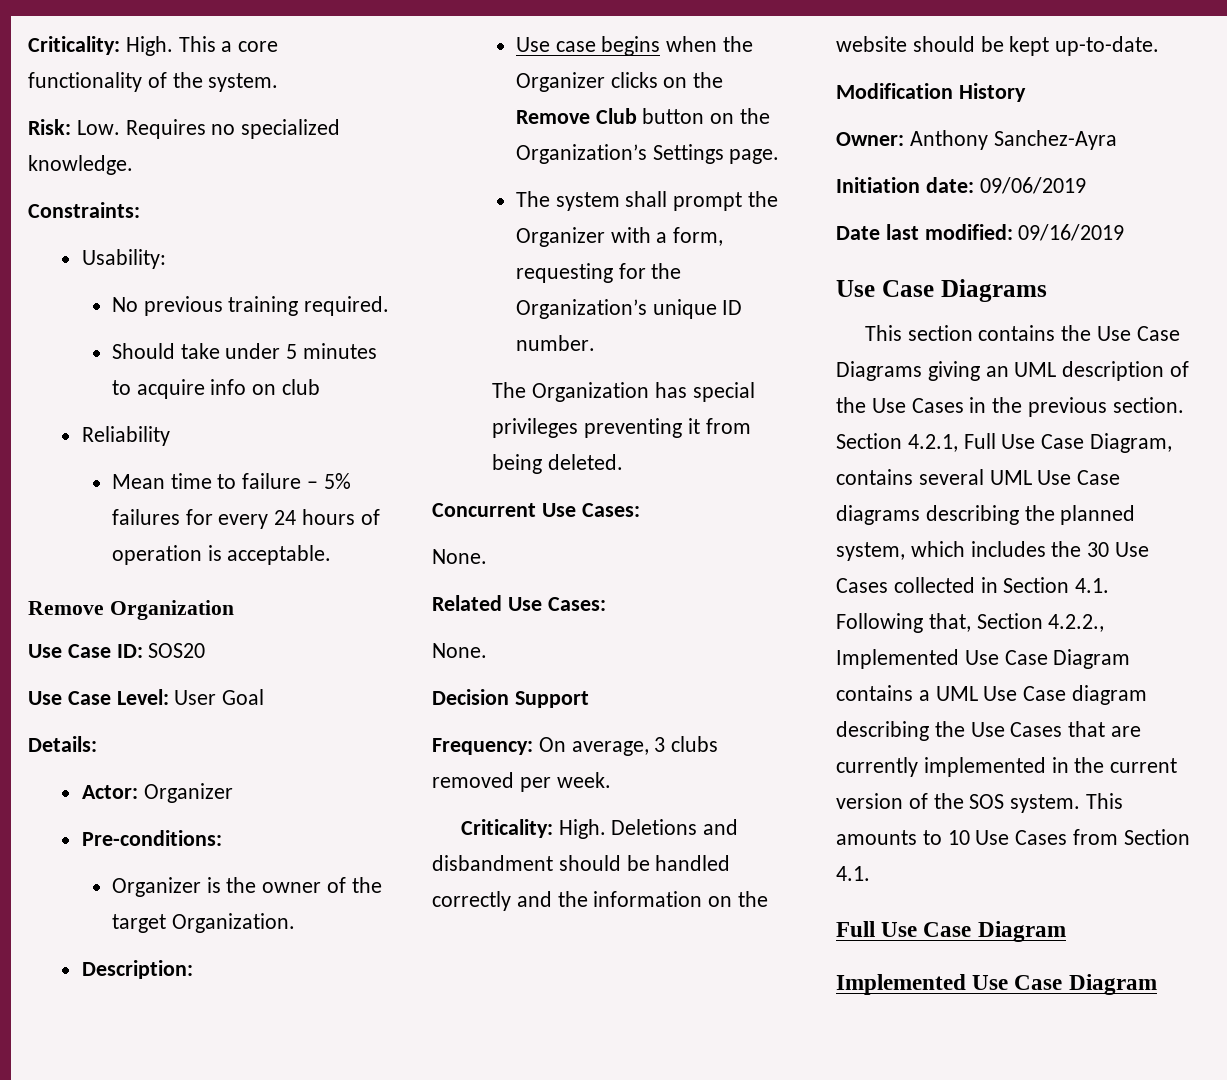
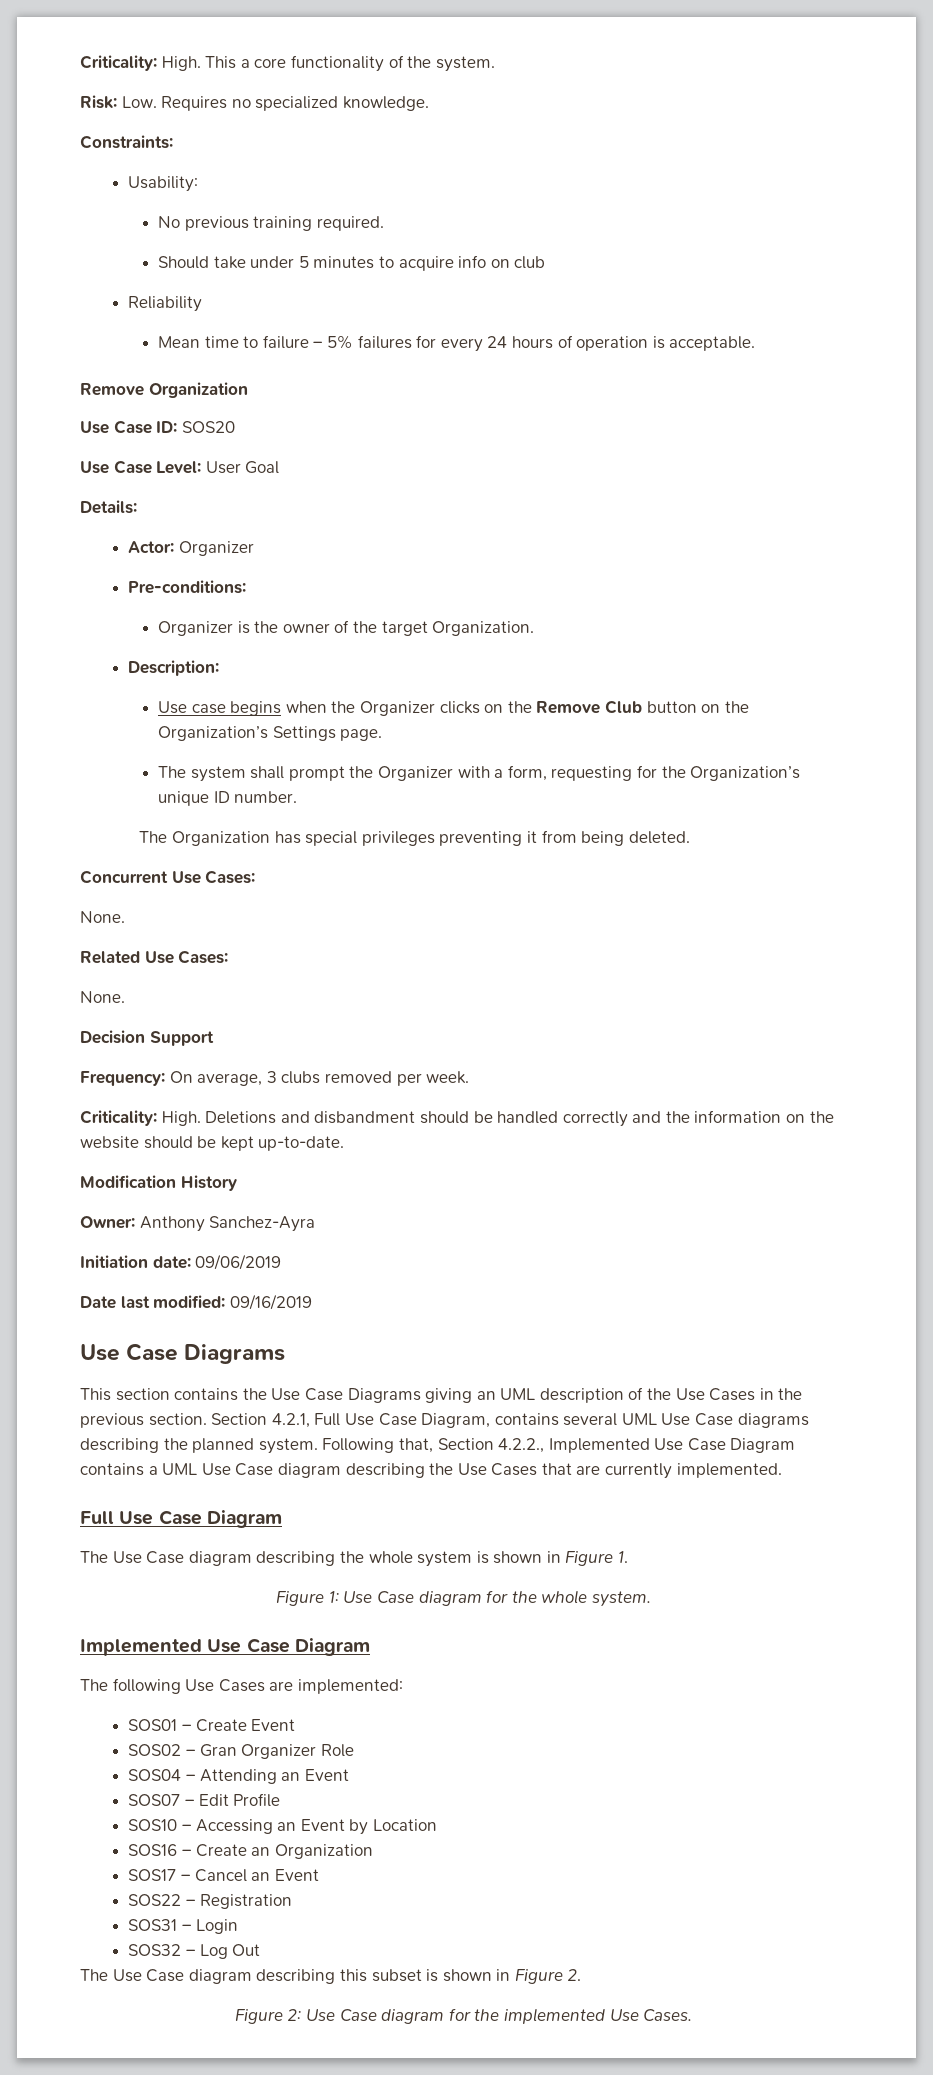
- Section 4.2.1, Full Use Case Diagram, contains several UML Use Case diagrams describing the planned system, which includes the 30 Use Cases collected in Section 4.1. Following that, Section 4.2.2., Implemented Use Case Diagram contains a UML Use Case diagram describing the Use Cases that are currently implemented in the current version of the SOS system. This amounts to 10 Use Cases from Section 4.1.
+ Section 4.2.1, Full Use Case Diagram, contains several UML Use Case diagrams describing the planned system. Following that, Section 4.2.2., Implemented Use Case Diagram contains a UML Use Case diagram describing the Use Cases that are currently implemented.
  Full Use Case Diagram
+ The Use Case diagram describing the whole system is shown in Figure 1.
+ Figure 1: Use Case diagram for the whole system.
  Implemented Use Case Diagram
+ The following Use Cases are implemented:
+ SOS01 – Create Event
+ SOS02 – Gran Organizer Role
+ SOS04 – Attending an Event
+ SOS07 – Edit Profile
+ SOS10 – Accessing an Event by Location
+ SOS16 – Create an Organization
+ SOS17 – Cancel an Event
+ SOS22 – Registration
+ SOS31 – Login
+ SOS32 – Log Out
+ The Use Case diagram describing this subset is shown in Figure 2.
+ Figure 2: Use Case diagram for the implemented Use Cases.

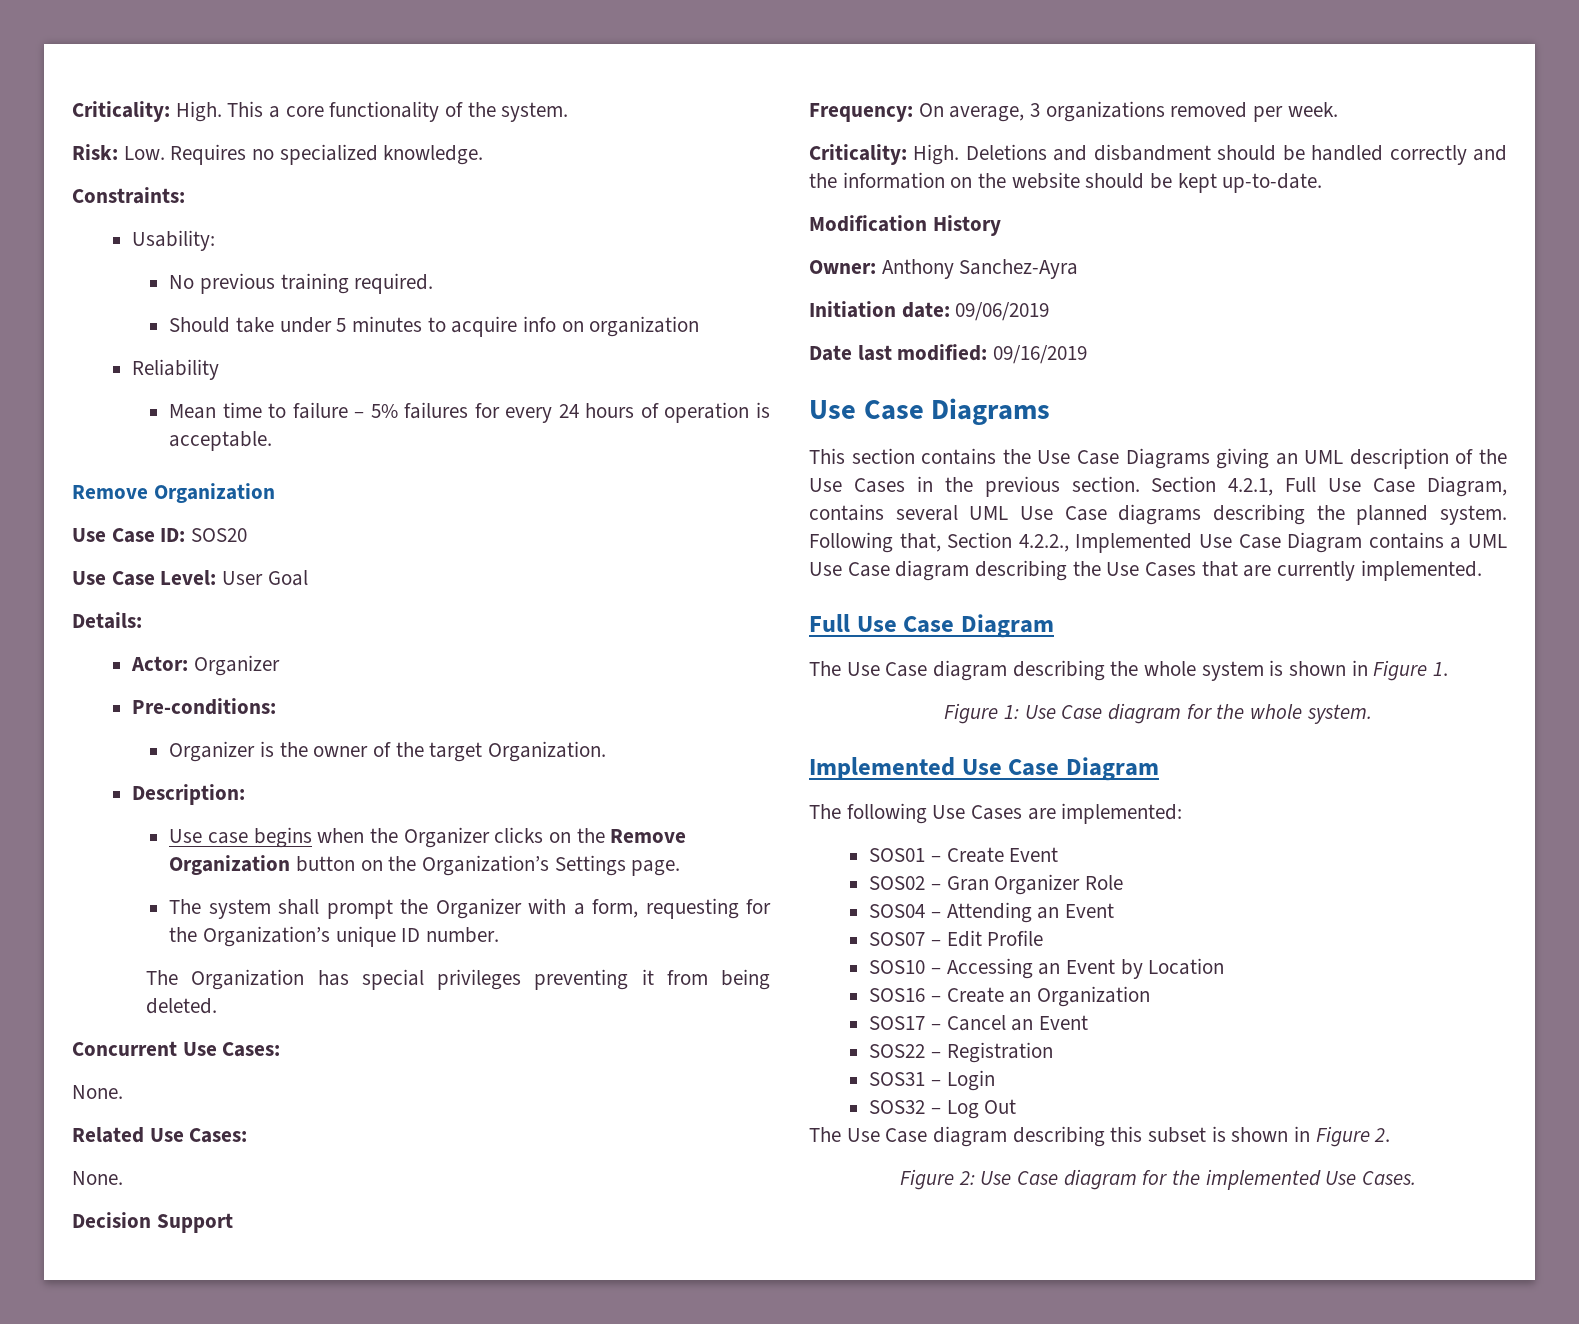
- Should take under 5 minutes to acquire info on club
+ Should take under 5 minutes to acquire info on organization
- Use case begins when the Organizer clicks on the Remove Club button on the Organization’s Settings page.
+ Use case begins when the Organizer clicks on the Remove Organization button on the Organization’s Settings page.
- Frequency: On average, 3 clubs removed per week.
+ Frequency: On average, 3 organizations removed per week.

